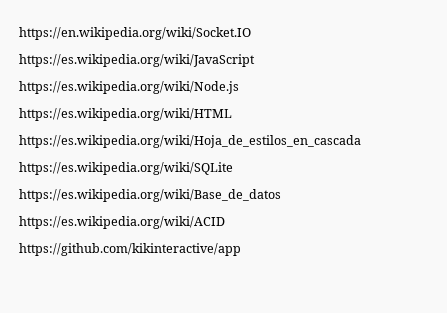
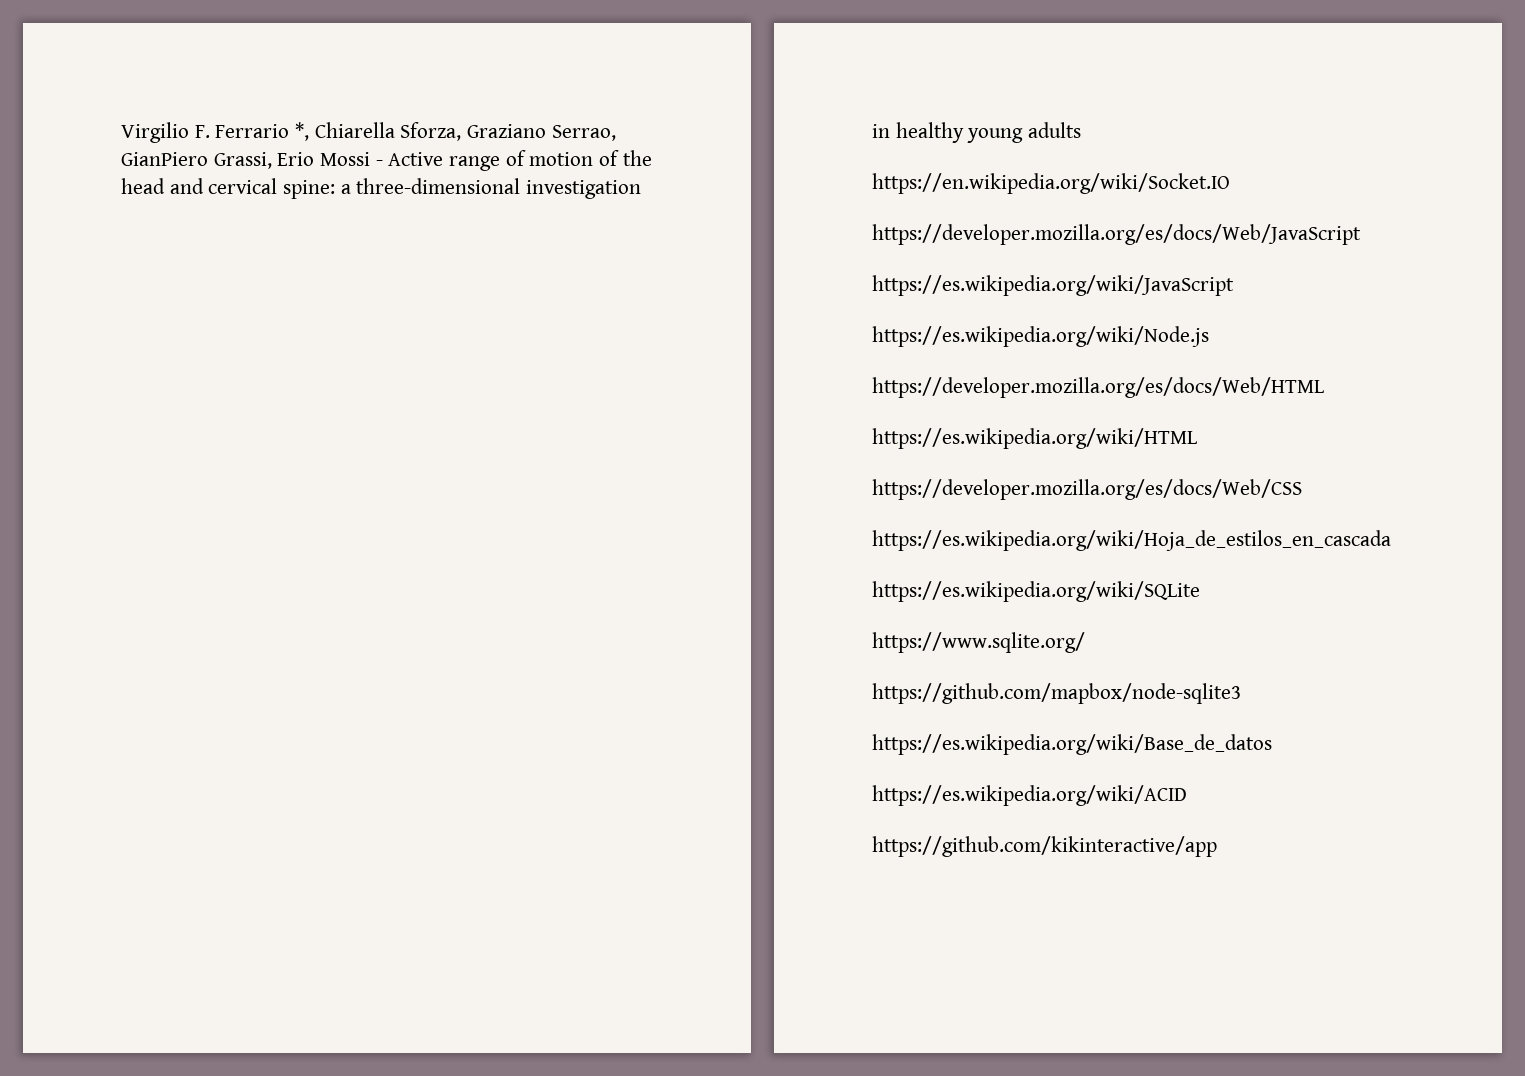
+ Virgilio F. Ferrario *, Chiarella Sforza, Graziano Serrao, GianPiero Grassi, Erio Mossi - Active range of motion of the head and cervical spine: a three-dimensional investigation in healthy young adults
+ https://developer.mozilla.org/es/docs/Web/JavaScript
+ https://developer.mozilla.org/es/docs/Web/HTML
+ https://developer.mozilla.org/es/docs/Web/CSS
+ https://www.sqlite.org/
+ https://github.com/mapbox/node-sqlite3

